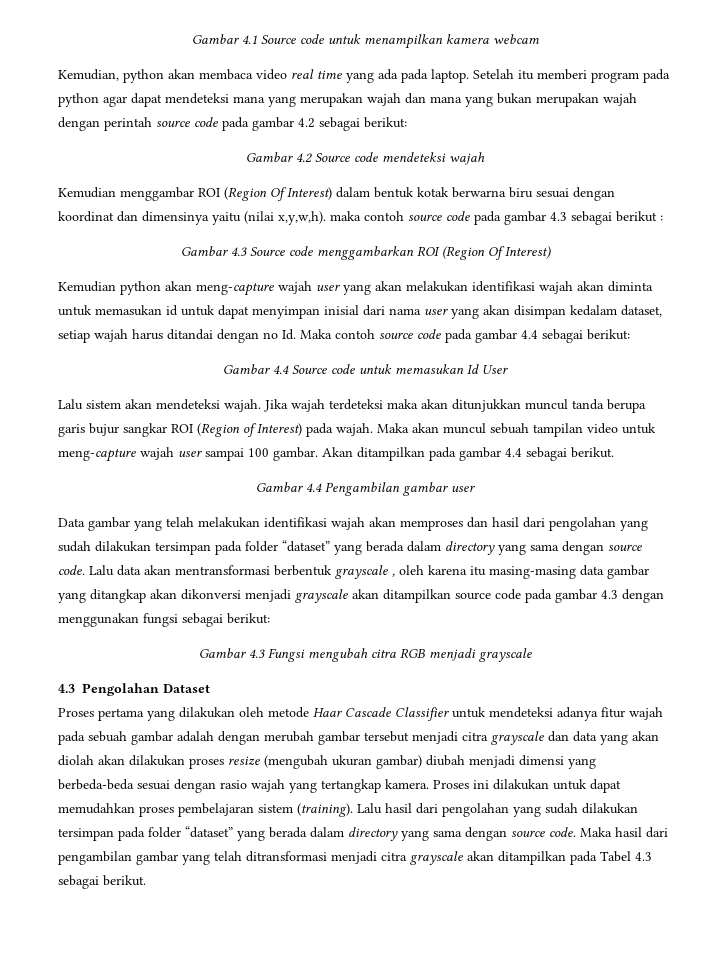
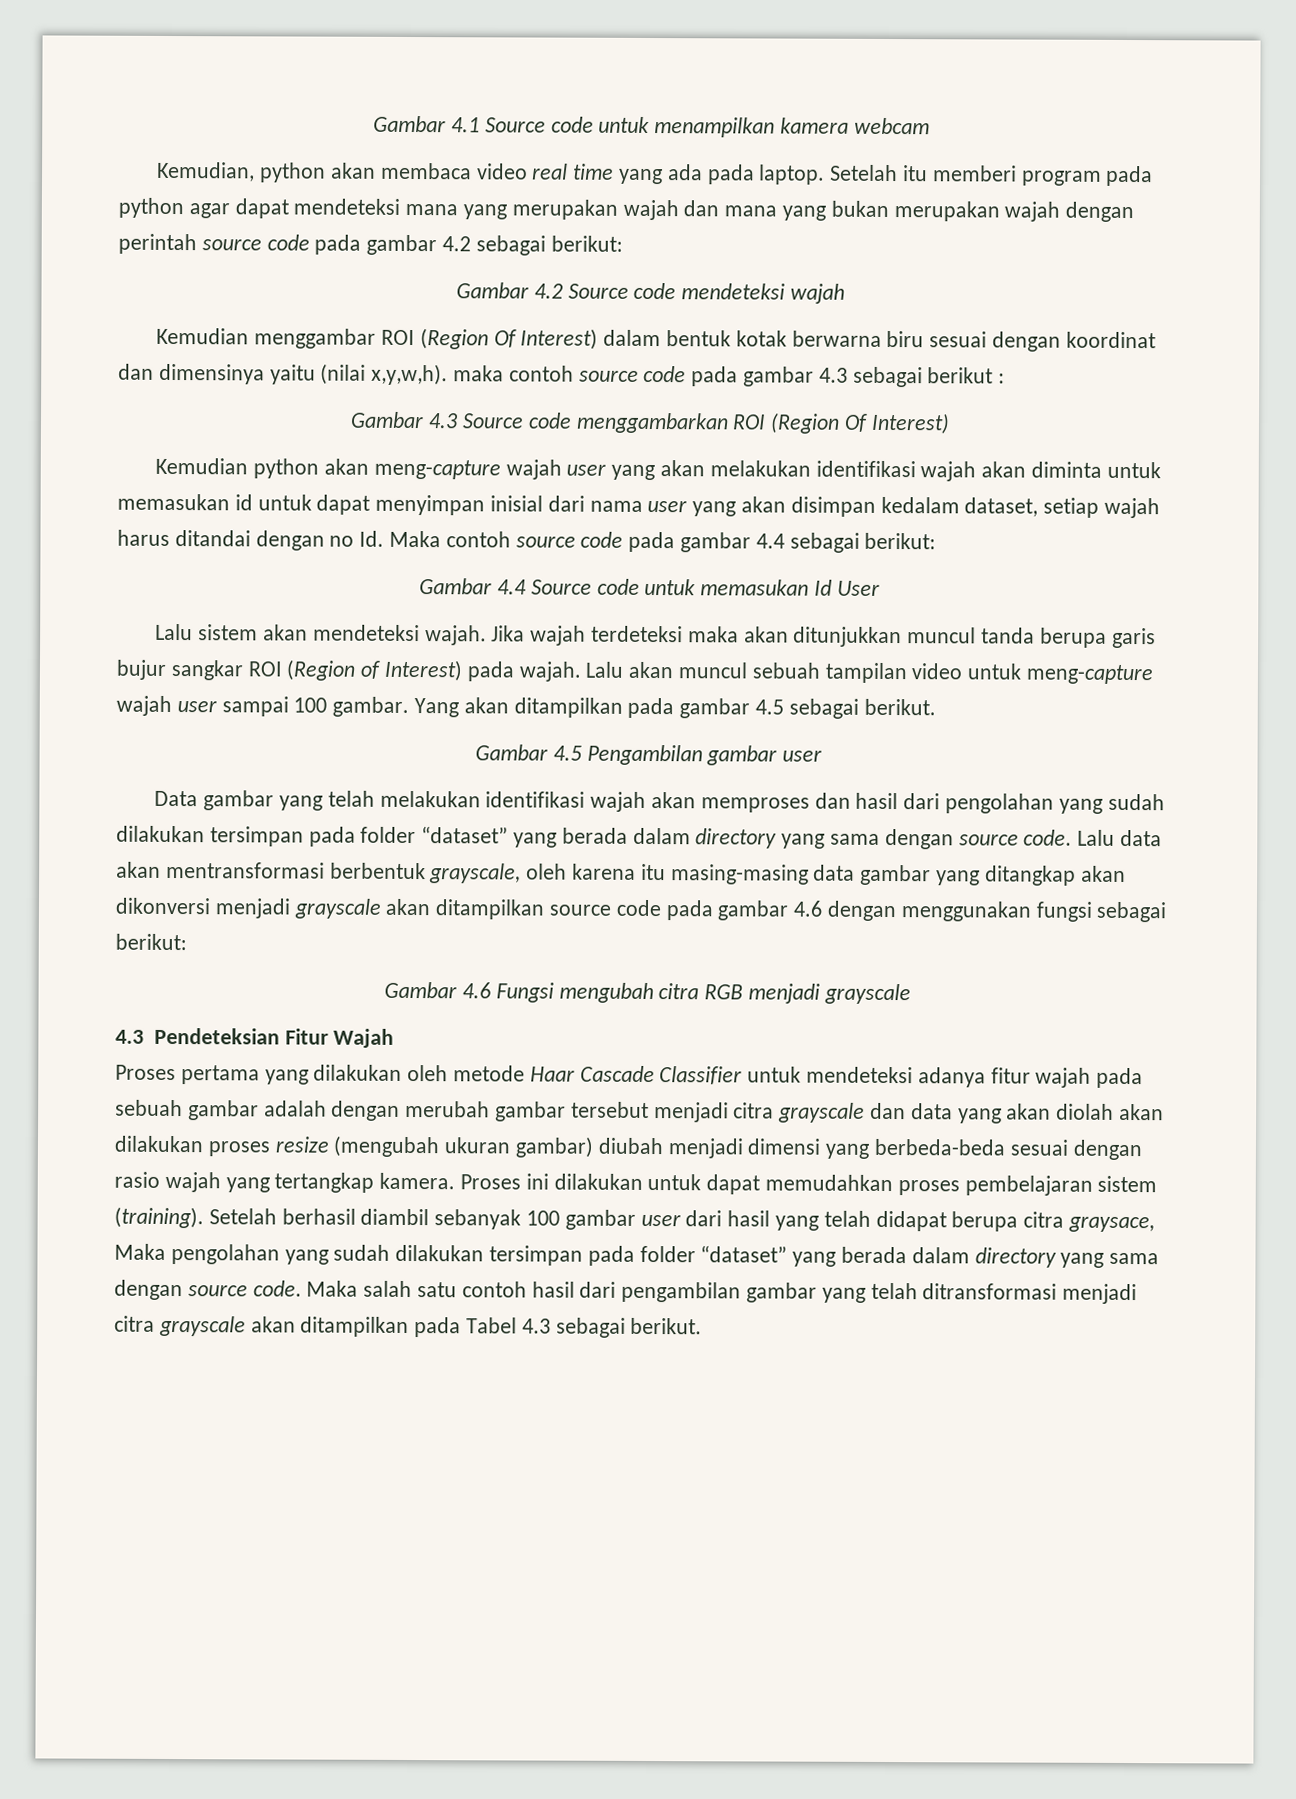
- Maka akan muncul sebuah tampilan video untuk meng-capture wajah user sampai 100 gambar.
+ Lalu akan muncul sebuah tampilan video untuk meng-capture wajah user sampai 100 gambar.
- Akan ditampilkan pada gambar 4.4 sebagai berikut.
+ Yang akan ditampilkan pada gambar 4.5 sebagai berikut.
- Gambar 4.4 Pengambilan gambar user
+ Gambar 4.5 Pengambilan gambar user
- Lalu data akan mentransformasi berbentuk grayscale , oleh karena itu masing-masing data gambar yang ditangkap akan dikonversi menjadi grayscale akan ditampilkan source code pada gambar 4.3 dengan menggunakan fungsi sebagai berikut:
+ Lalu data akan mentransformasi berbentuk grayscale, oleh karena itu masing-masing data gambar yang ditangkap akan dikonversi menjadi grayscale akan ditampilkan source code pada gambar 4.6 dengan menggunakan fungsi sebagai berikut:
- Gambar 4.3 Fungsi mengubah citra RGB menjadi grayscale
+ Gambar 4.6 Fungsi mengubah citra RGB menjadi grayscale
- 4.3 Pengolahan Dataset
+ 4.3 Pendeteksian Fitur Wajah
- Lalu hasil dari pengolahan yang sudah dilakukan tersimpan pada folder “dataset” yang berada dalam directory yang sama dengan source code.
+ Setelah berhasil diambil sebanyak 100 gambar user dari hasil yang telah didapat berupa citra graysace, Maka pengolahan yang sudah dilakukan tersimpan pada folder “dataset” yang berada dalam directory yang sama dengan source code.
- Maka hasil dari pengambilan gambar yang telah ditransformasi menjadi citra grayscale akan ditampilkan pada Tabel 4.3 sebagai berikut.
+ Maka salah satu contoh hasil dari pengambilan gambar yang telah ditransformasi menjadi citra grayscale akan ditampilkan pada Tabel 4.3 sebagai berikut.

